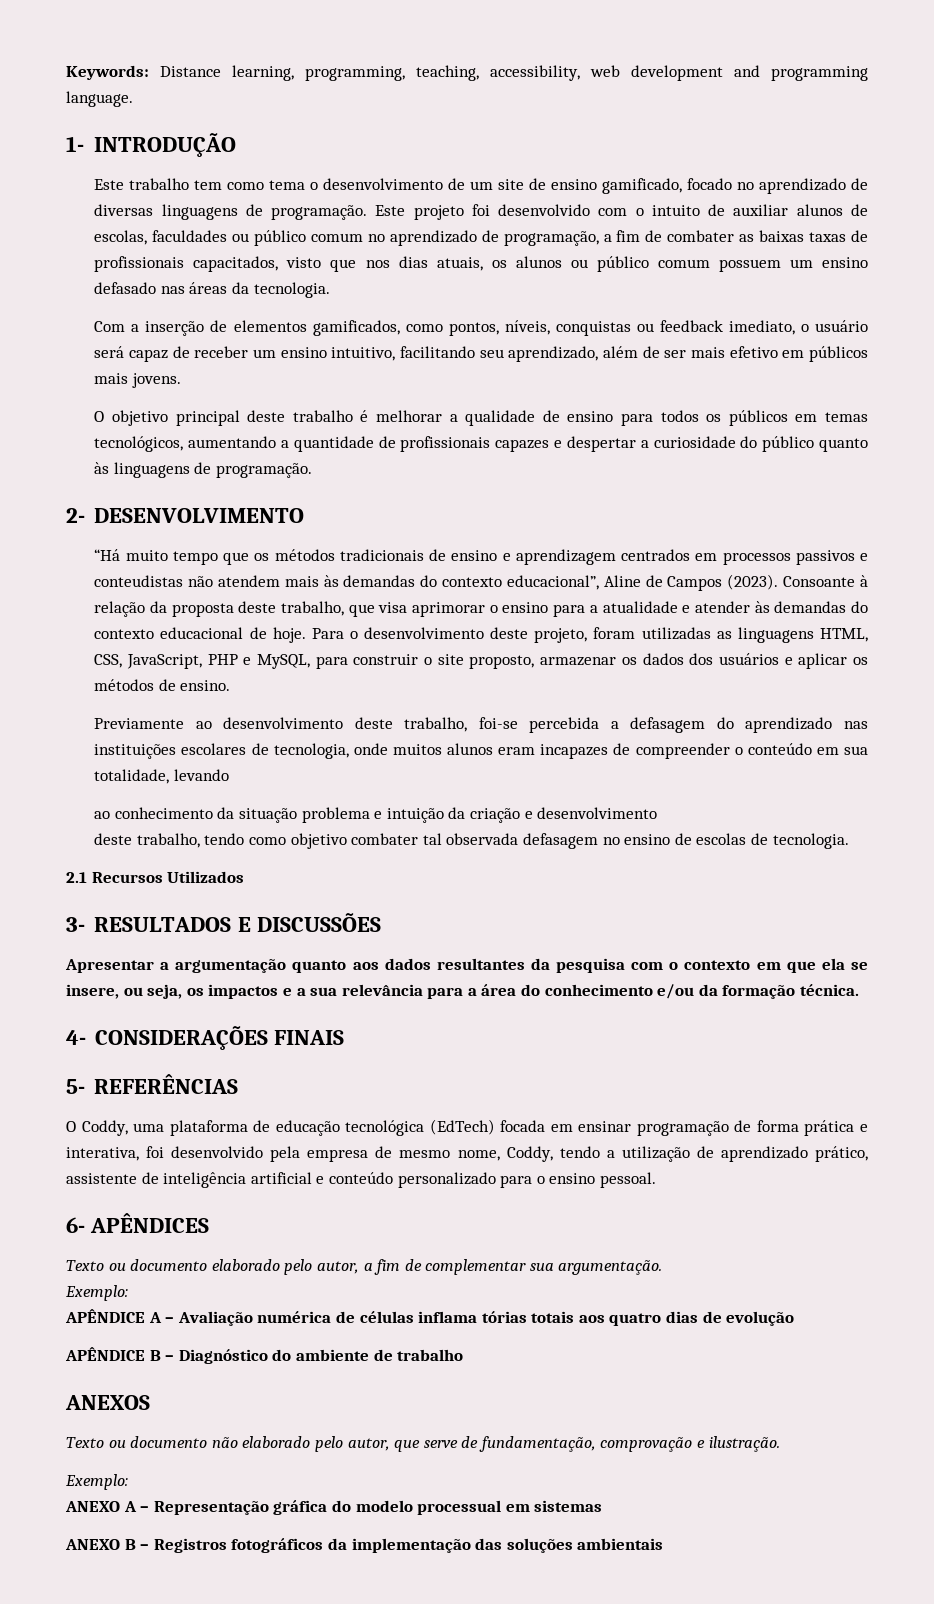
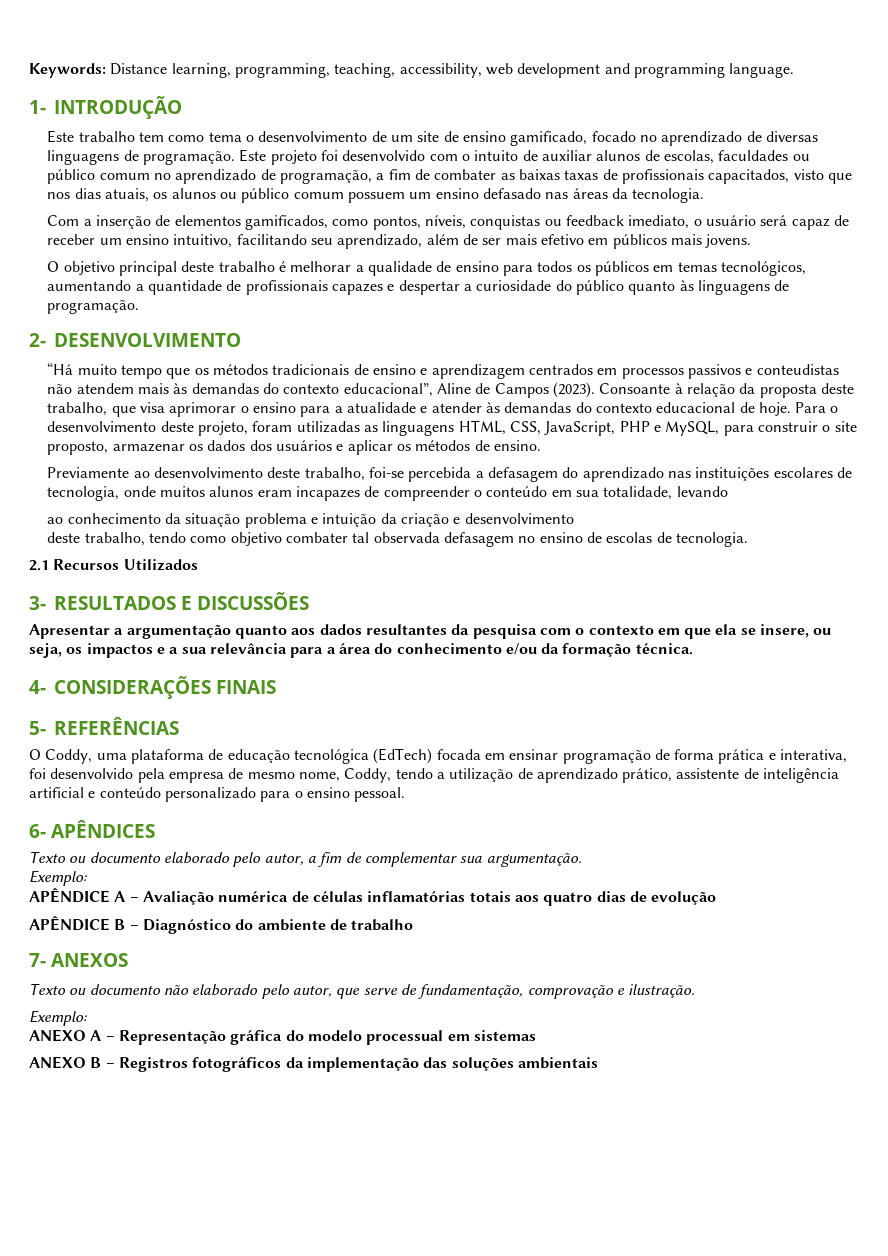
- APÊNDICE A – Avaliação numérica de células inflama tórias totais aos quatro dias de evolução
+ APÊNDICE A – Avaliação numérica de células inflamatórias totais aos quatro dias de evolução
- ANEXOS
+ 7- ANEXOS

